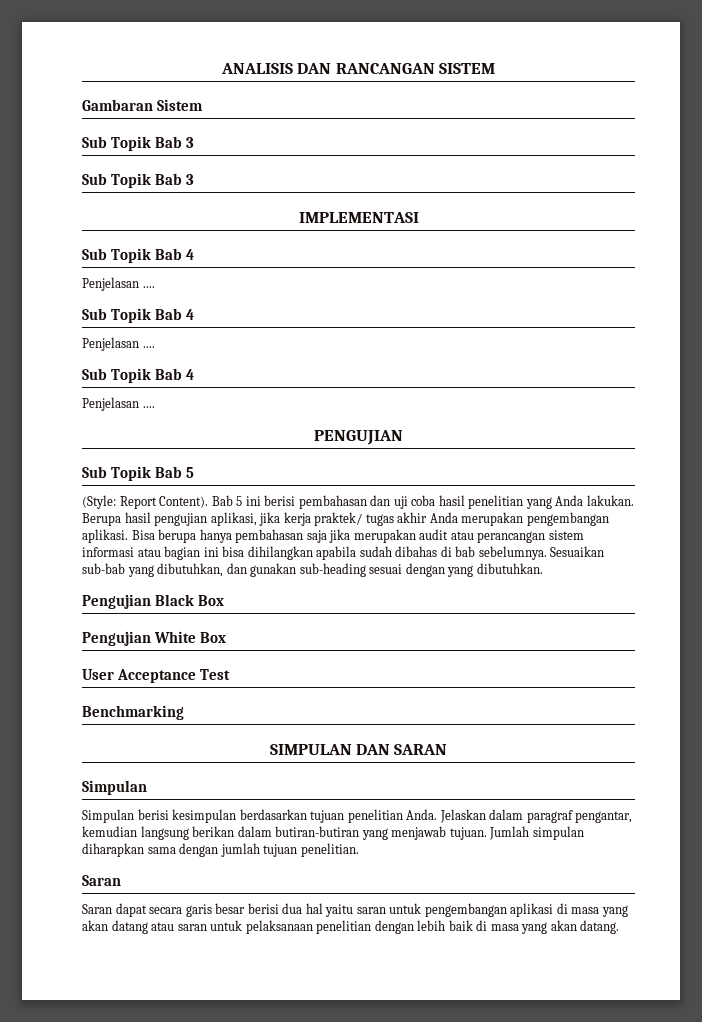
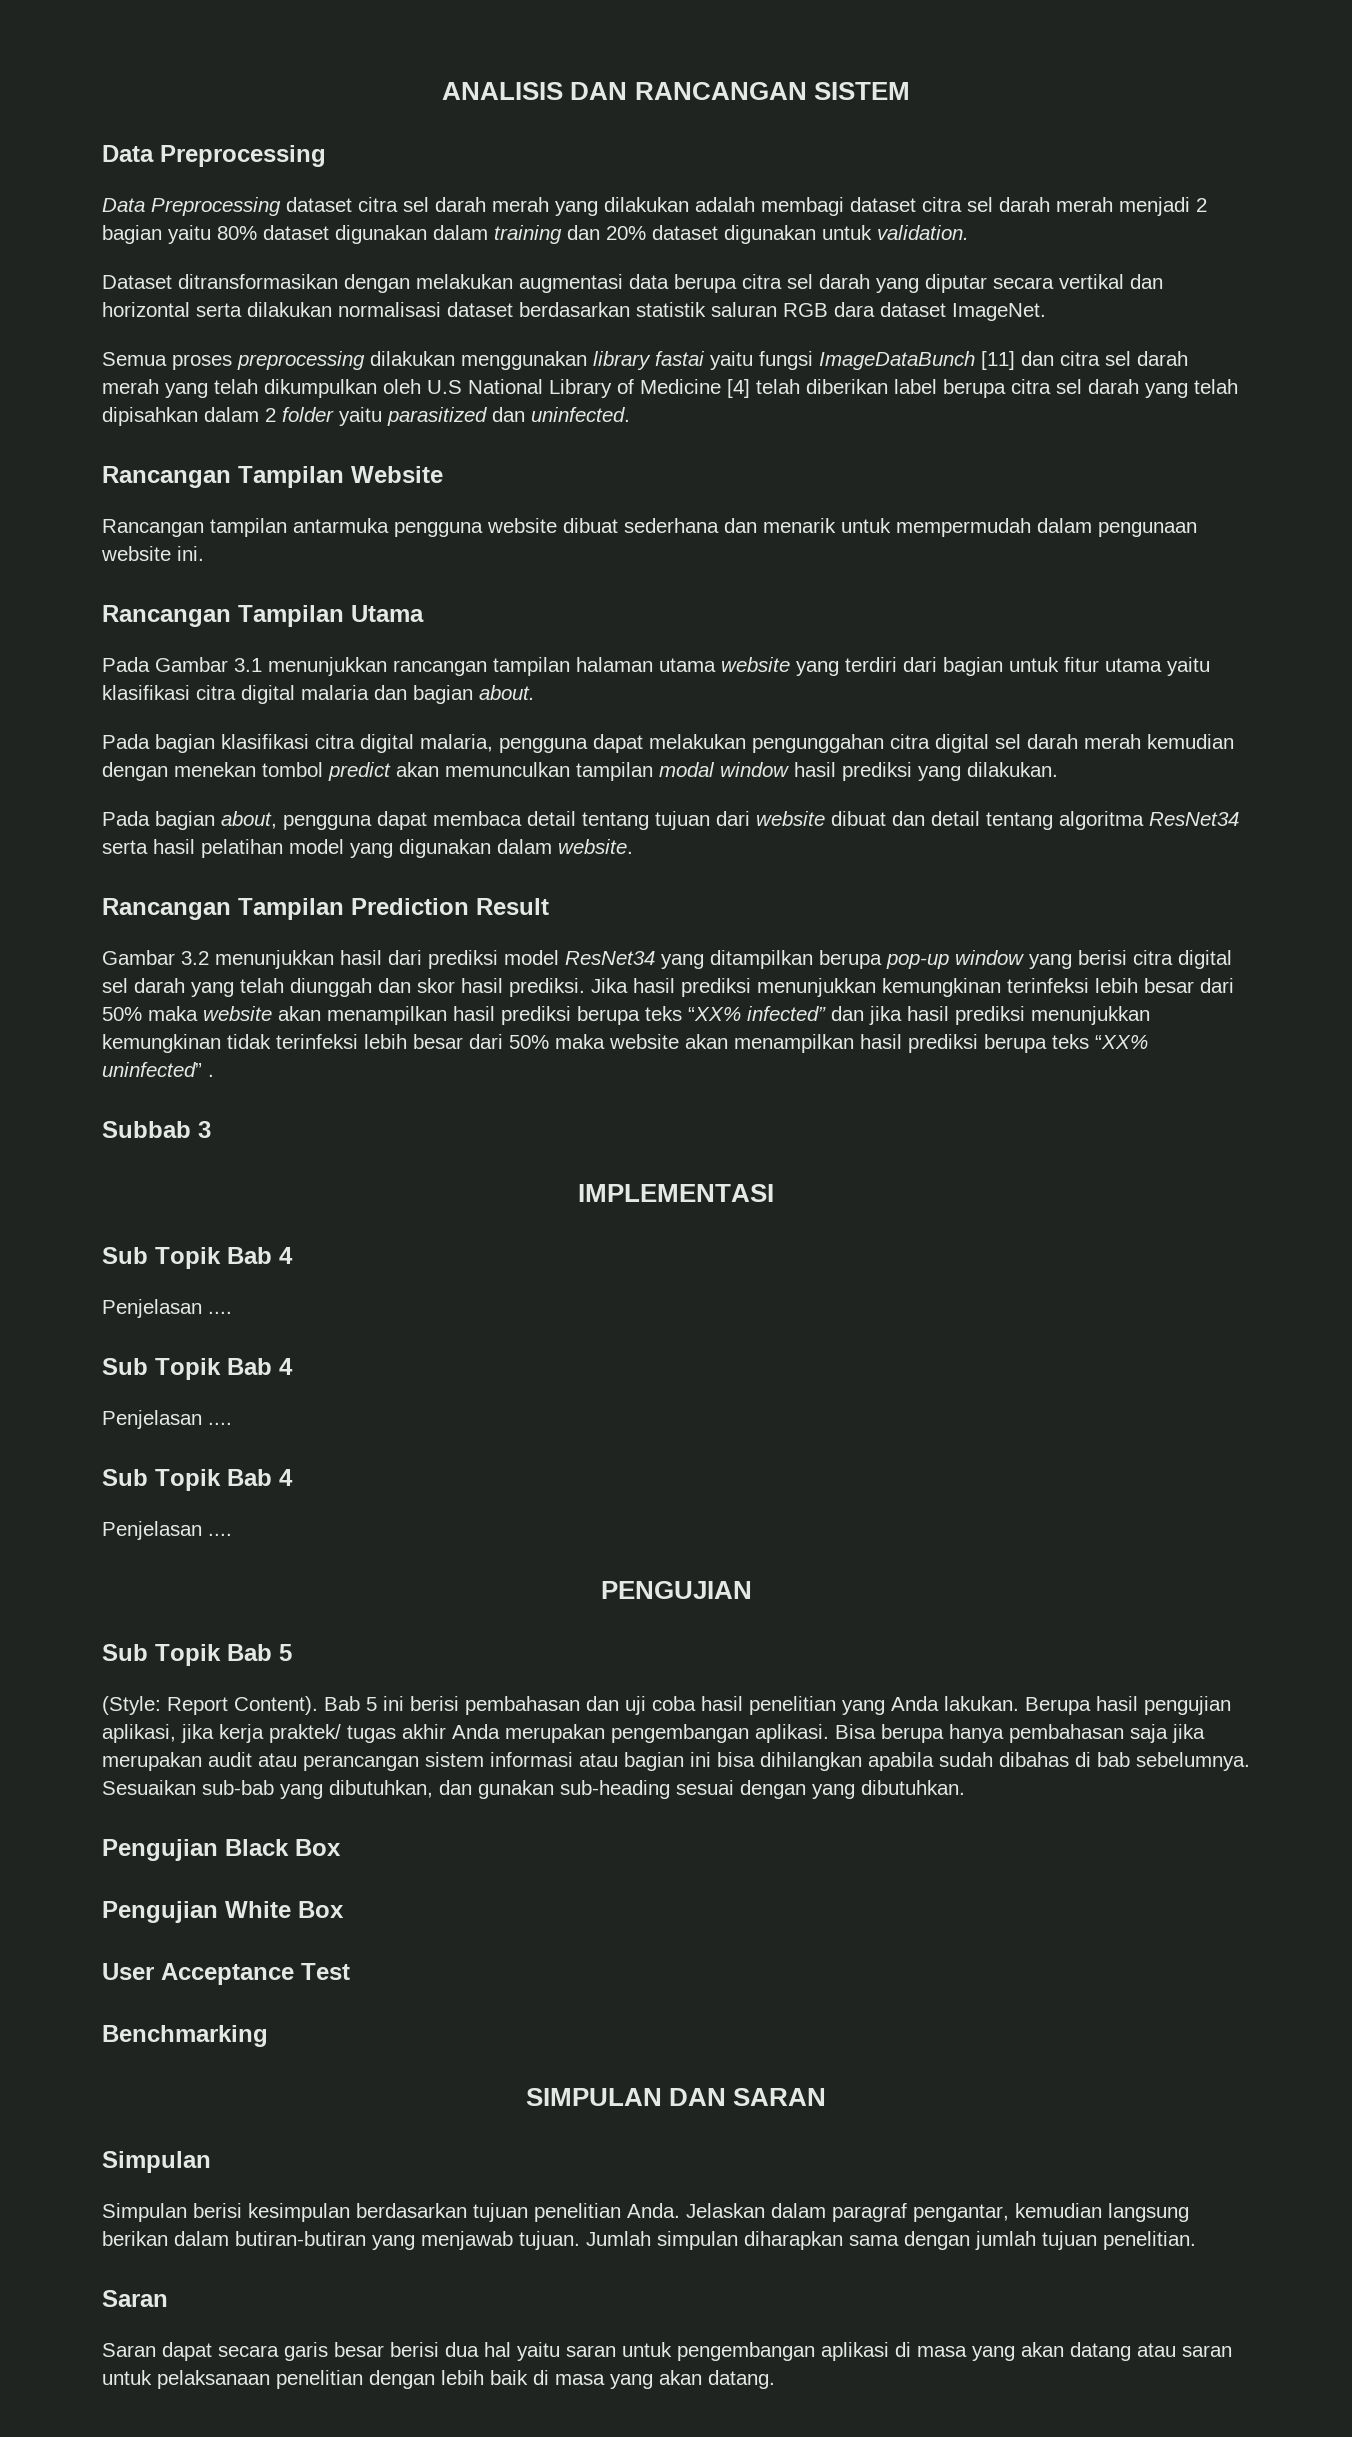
  ANALISIS DAN RANCANGAN SISTEM
- Gambaran Sistem
- Sub Topik Bab 3
- Sub Topik Bab 3
+ Data Preprocessing
+ Data Preprocessing dataset citra sel darah merah yang dilakukan adalah membagi dataset citra sel darah merah menjadi 2 bagian yaitu 80% dataset digunakan dalam training dan 20% dataset digunakan untuk validation.
+ Dataset ditransformasikan dengan melakukan augmentasi data berupa citra sel darah yang diputar secara vertikal dan horizontal serta dilakukan normalisasi dataset berdasarkan statistik saluran RGB dara dataset ImageNet.
+ Semua proses preprocessing dilakukan menggunakan library fastai yaitu fungsi ImageDataBunch [11] dan citra sel darah merah yang telah dikumpulkan oleh U.S National Library of Medicine [4] telah diberikan label berupa citra sel darah yang telah dipisahkan dalam 2 folder yaitu parasitized dan uninfected.
+ Rancangan Tampilan Website
+ Rancangan tampilan antarmuka pengguna website dibuat sederhana dan menarik untuk mempermudah dalam pengunaan website ini.
+ Rancangan Tampilan Utama
+ Pada Gambar 3.1 menunjukkan rancangan tampilan halaman utama website yang terdiri dari bagian untuk fitur utama yaitu klasifikasi citra digital malaria dan bagian about.
+ Pada bagian klasifikasi citra digital malaria, pengguna dapat melakukan pengunggahan citra digital sel darah merah kemudian dengan menekan tombol predict akan memunculkan tampilan modal window hasil prediksi yang dilakukan.
+ Pada bagian about, pengguna dapat membaca detail tentang tujuan dari website dibuat dan detail tentang algoritma ResNet34 serta hasil pelatihan model yang digunakan dalam website.
+ Rancangan Tampilan Prediction Result
+ Gambar 3.2 menunjukkan hasil dari prediksi model ResNet34 yang ditampilkan berupa pop-up window yang berisi citra digital sel darah yang telah diunggah dan skor hasil prediksi. Jika hasil prediksi menunjukkan kemungkinan terinfeksi lebih besar dari 50% maka website akan menampilkan hasil prediksi berupa teks “XX% infected” dan jika hasil prediksi menunjukkan kemungkinan tidak terinfeksi lebih besar dari 50% maka website akan menampilkan hasil prediksi berupa teks “XX% uninfected” .
+ Subbab 3

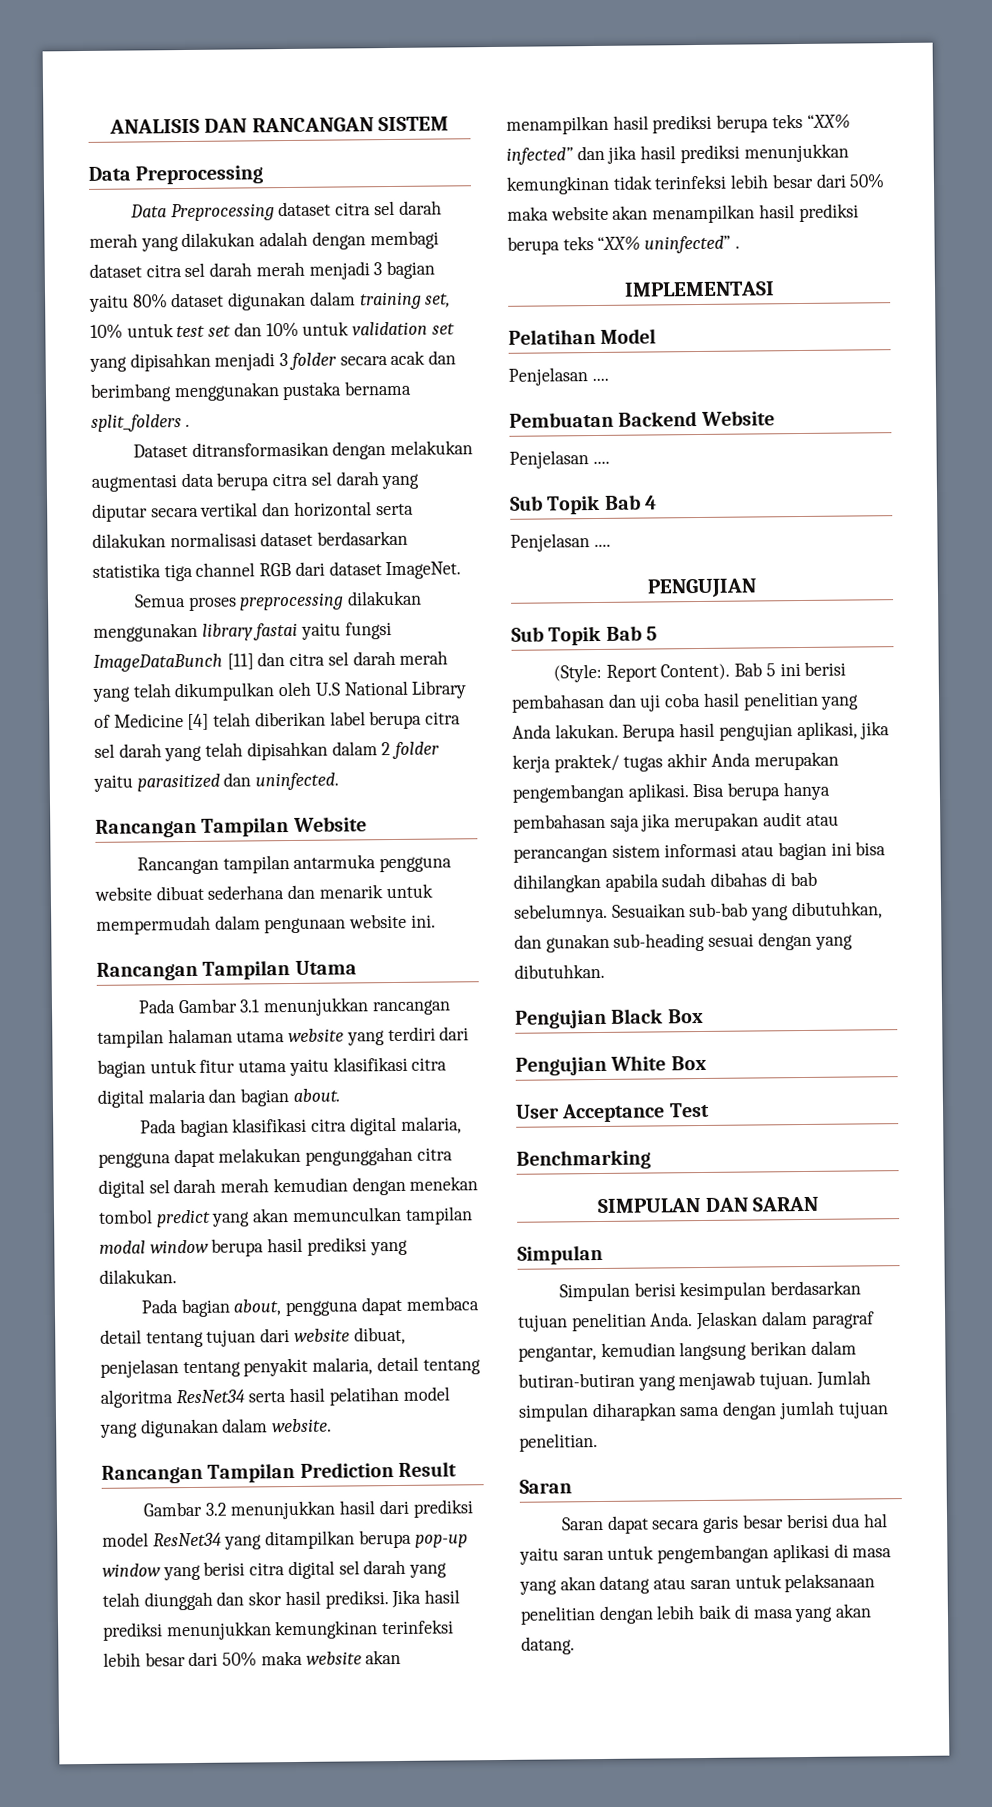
- Data Preprocessing dataset citra sel darah merah yang dilakukan adalah membagi dataset citra sel darah merah menjadi 2 bagian yaitu 80% dataset digunakan dalam training dan 20% dataset digunakan untuk validation.
+ Data Preprocessing dataset citra sel darah merah yang dilakukan adalah dengan membagi dataset citra sel darah merah menjadi 3 bagian yaitu 80% dataset digunakan dalam training set, 10% untuk test set dan 10% untuk validation set yang dipisahkan menjadi 3 folder secara acak dan berimbang menggunakan pustaka bernama split_folders .
- Dataset ditransformasikan dengan melakukan augmentasi data berupa citra sel darah yang diputar secara vertikal dan horizontal serta dilakukan normalisasi dataset berdasarkan statistik saluran RGB dara dataset ImageNet.
+ Dataset ditransformasikan dengan melakukan augmentasi data berupa citra sel darah yang diputar secara vertikal dan horizontal serta dilakukan normalisasi dataset berdasarkan statistika tiga channel RGB dari dataset ImageNet.
- Pada bagian klasifikasi citra digital malaria, pengguna dapat melakukan pengunggahan citra digital sel darah merah kemudian dengan menekan tombol predict akan memunculkan tampilan modal window hasil prediksi yang dilakukan.
+ Pada bagian klasifikasi citra digital malaria, pengguna dapat melakukan pengunggahan citra digital sel darah merah kemudian dengan menekan tombol predict yang akan memunculkan tampilan modal window berupa hasil prediksi yang dilakukan.
- Pada bagian about, pengguna dapat membaca detail tentang tujuan dari website dibuat dan detail tentang algoritma ResNet34 serta hasil pelatihan model yang digunakan dalam website.
+ Pada bagian about, pengguna dapat membaca detail tentang tujuan dari website dibuat, penjelasan tentang penyakit malaria, detail tentang algoritma ResNet34 serta hasil pelatihan model yang digunakan dalam website.
- Subbab 3
  IMPLEMENTASI
- Sub Topik Bab 4
+ Pelatihan Model
  Penjelasan ....
- Sub Topik Bab 4
+ Pembuatan Backend Website

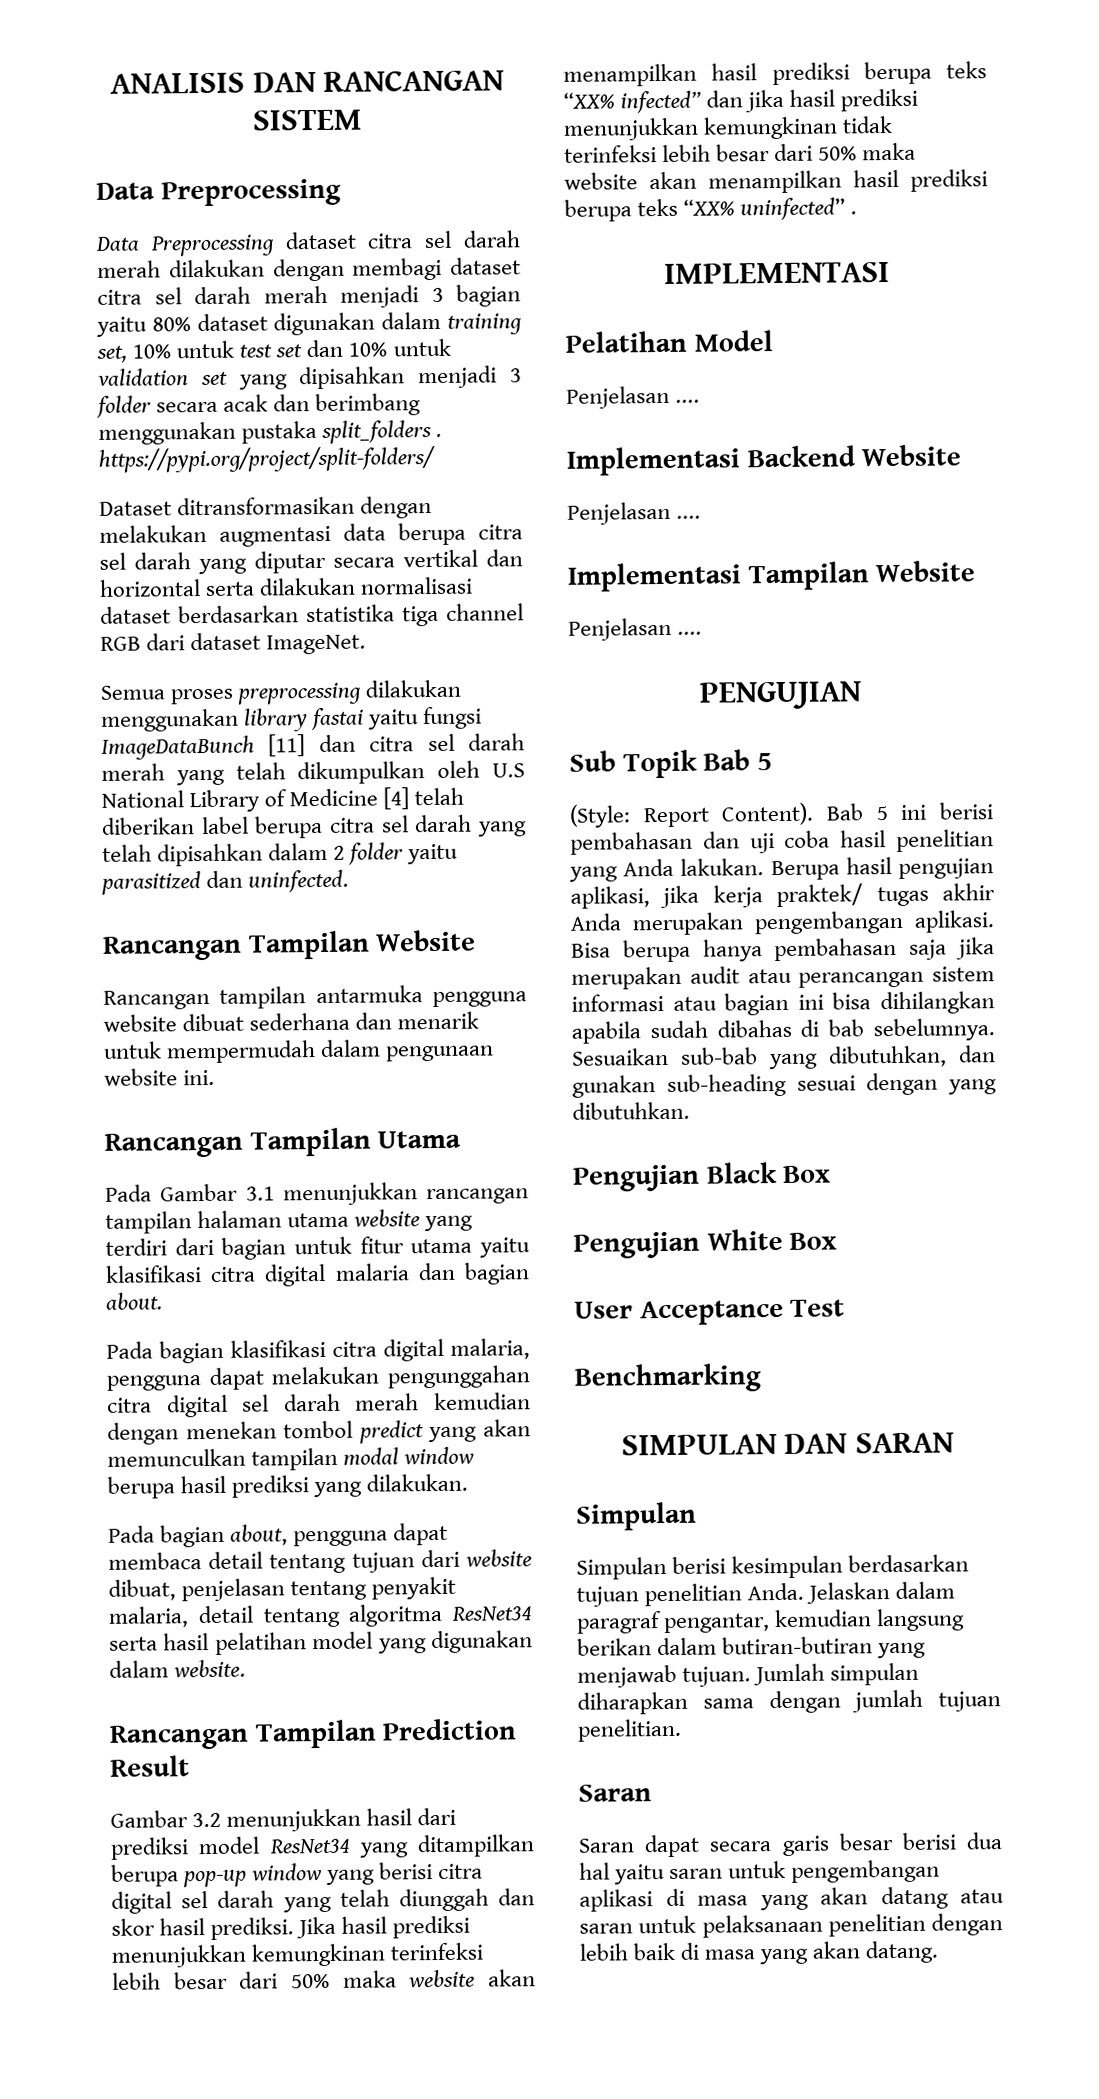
- Data Preprocessing dataset citra sel darah merah yang dilakukan adalah dengan membagi dataset citra sel darah merah menjadi 3 bagian yaitu 80% dataset digunakan dalam training set, 10% untuk test set dan 10% untuk validation set yang dipisahkan menjadi 3 folder secara acak dan berimbang menggunakan pustaka bernama split_folders .
+ Data Preprocessing dataset citra sel darah merah dilakukan dengan membagi dataset citra sel darah merah menjadi 3 bagian yaitu 80% dataset digunakan dalam training set, 10% untuk test set dan 10% untuk validation set yang dipisahkan menjadi 3 folder secara acak dan berimbang menggunakan pustaka split_folders . https://pypi.org/project/split-folders/
- Pembuatan Backend Website
+ Implementasi Backend Website
- Sub Topik Bab 4
+ Implementasi Tampilan Website

